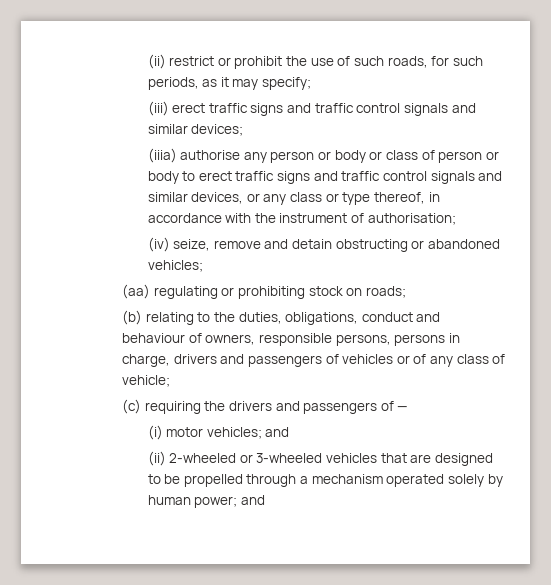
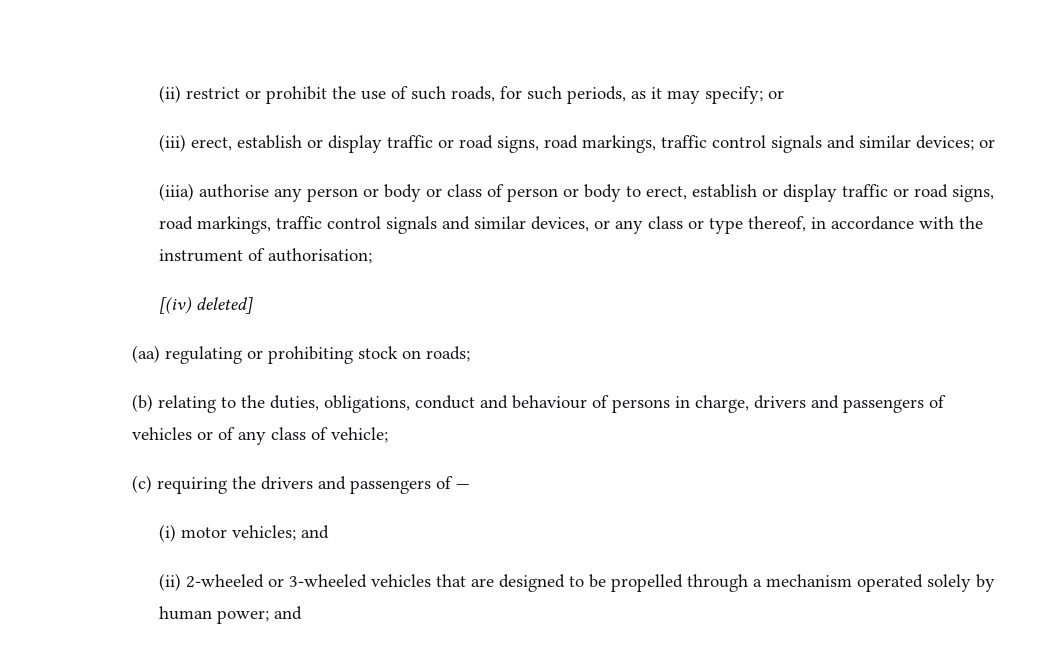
- (ii) restrict or prohibit the use of such roads, for such periods, as it may specify;
+ (ii) restrict or prohibit the use of such roads, for such periods, as it may specify; or
- (iii) erect traffic signs and traffic control signals and similar devices;
+ (iii) erect, establish or display traffic or road signs, road markings, traffic control signals and similar devices; or
- (iiia) authorise any person or body or class of person or body to erect traffic signs and traffic control signals and similar devices, or any class or type thereof, in accordance with the instrument of authorisation;
+ (iiia) authorise any person or body or class of person or body to erect, establish or display traffic or road signs, road markings, traffic control signals and similar devices, or any class or type thereof, in accordance with the instrument of authorisation;
- (iv) seize, remove and detain obstructing or abandoned vehicles;
+ [(iv) deleted]
- (b) relating to the duties, obligations, conduct and behaviour of owners, responsible persons, persons in charge, drivers and passengers of vehicles or of any class of vehicle;
+ (b) relating to the duties, obligations, conduct and behaviour of persons in charge, drivers and passengers of vehicles or of any class of vehicle;

